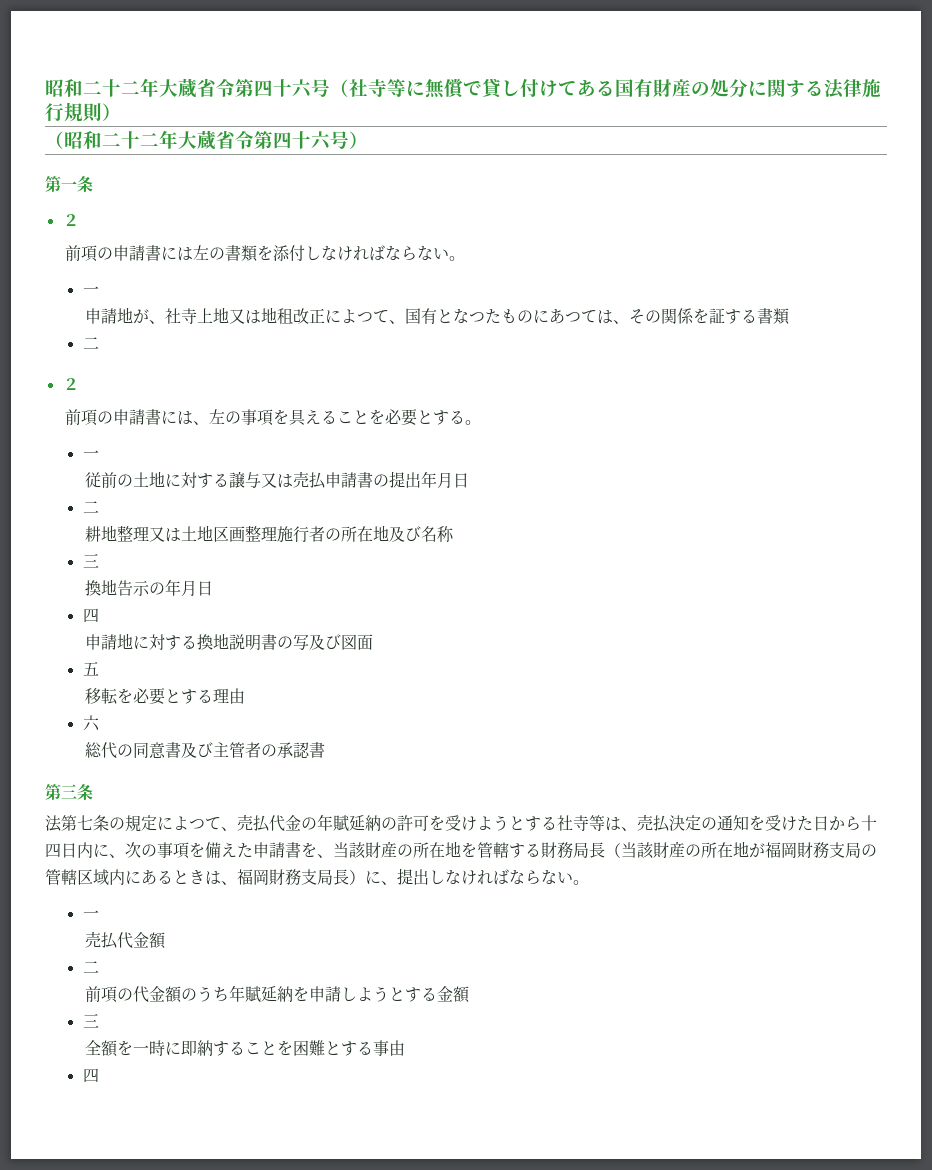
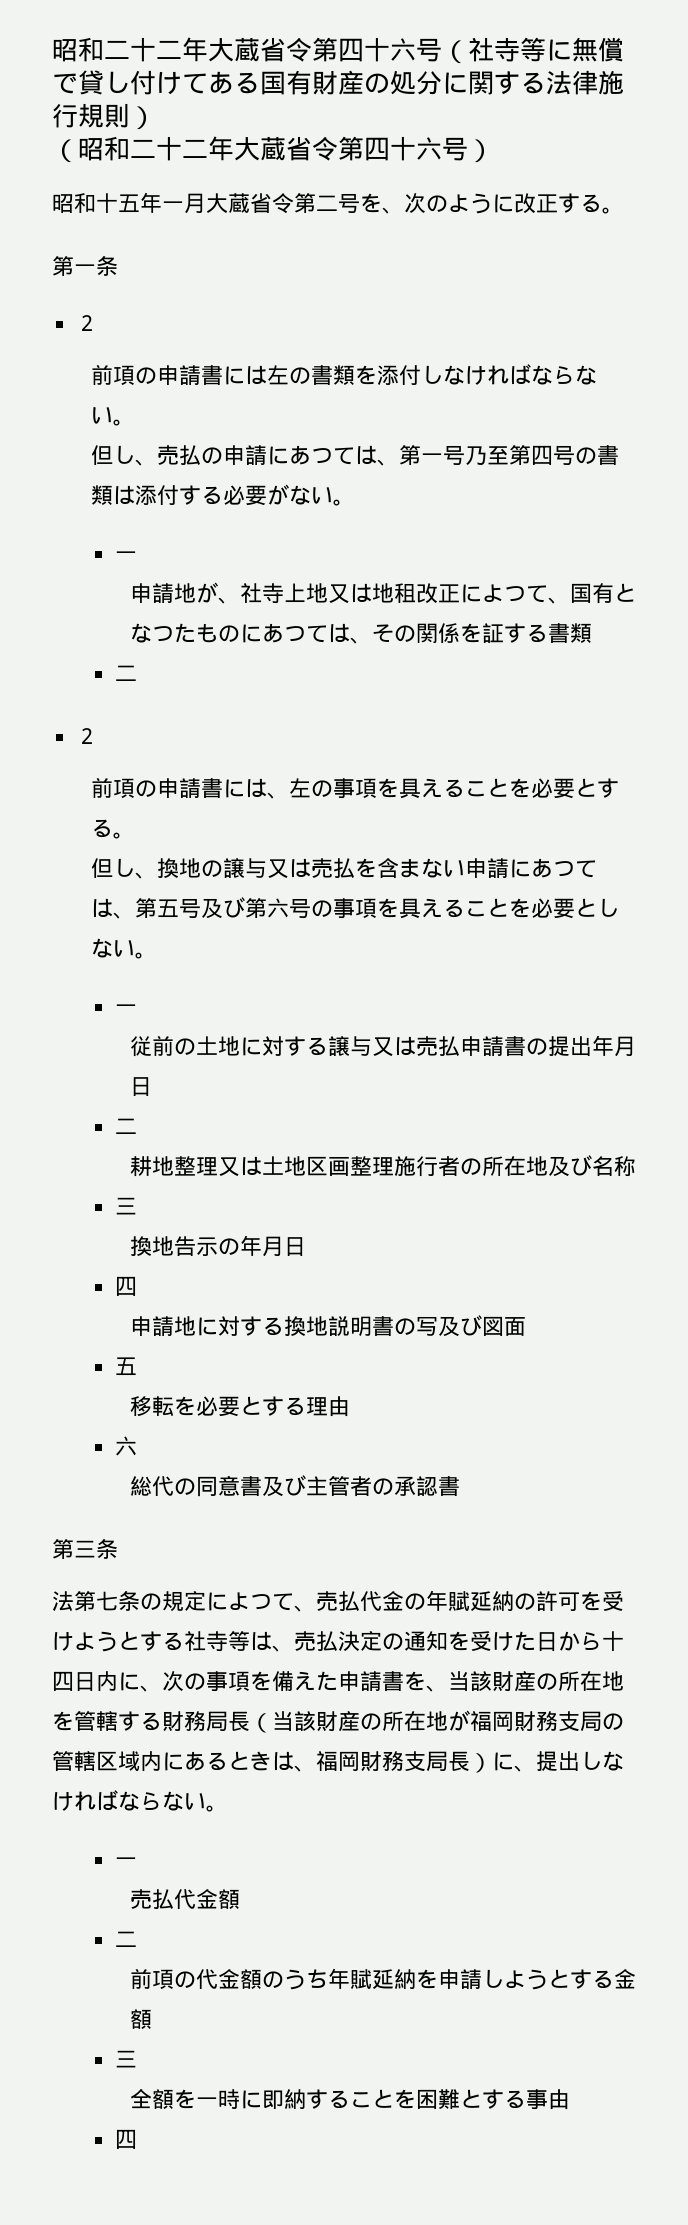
+ 昭和十五年一月大蔵省令第二号を、次のように改正する。
+ 但し、売払の申請にあつては、第一号乃至第四号の書類は添付する必要がない。
+ 但し、換地の譲与又は売払を含まない申請にあつては、第五号及び第六号の事項を具えることを必要としない。

